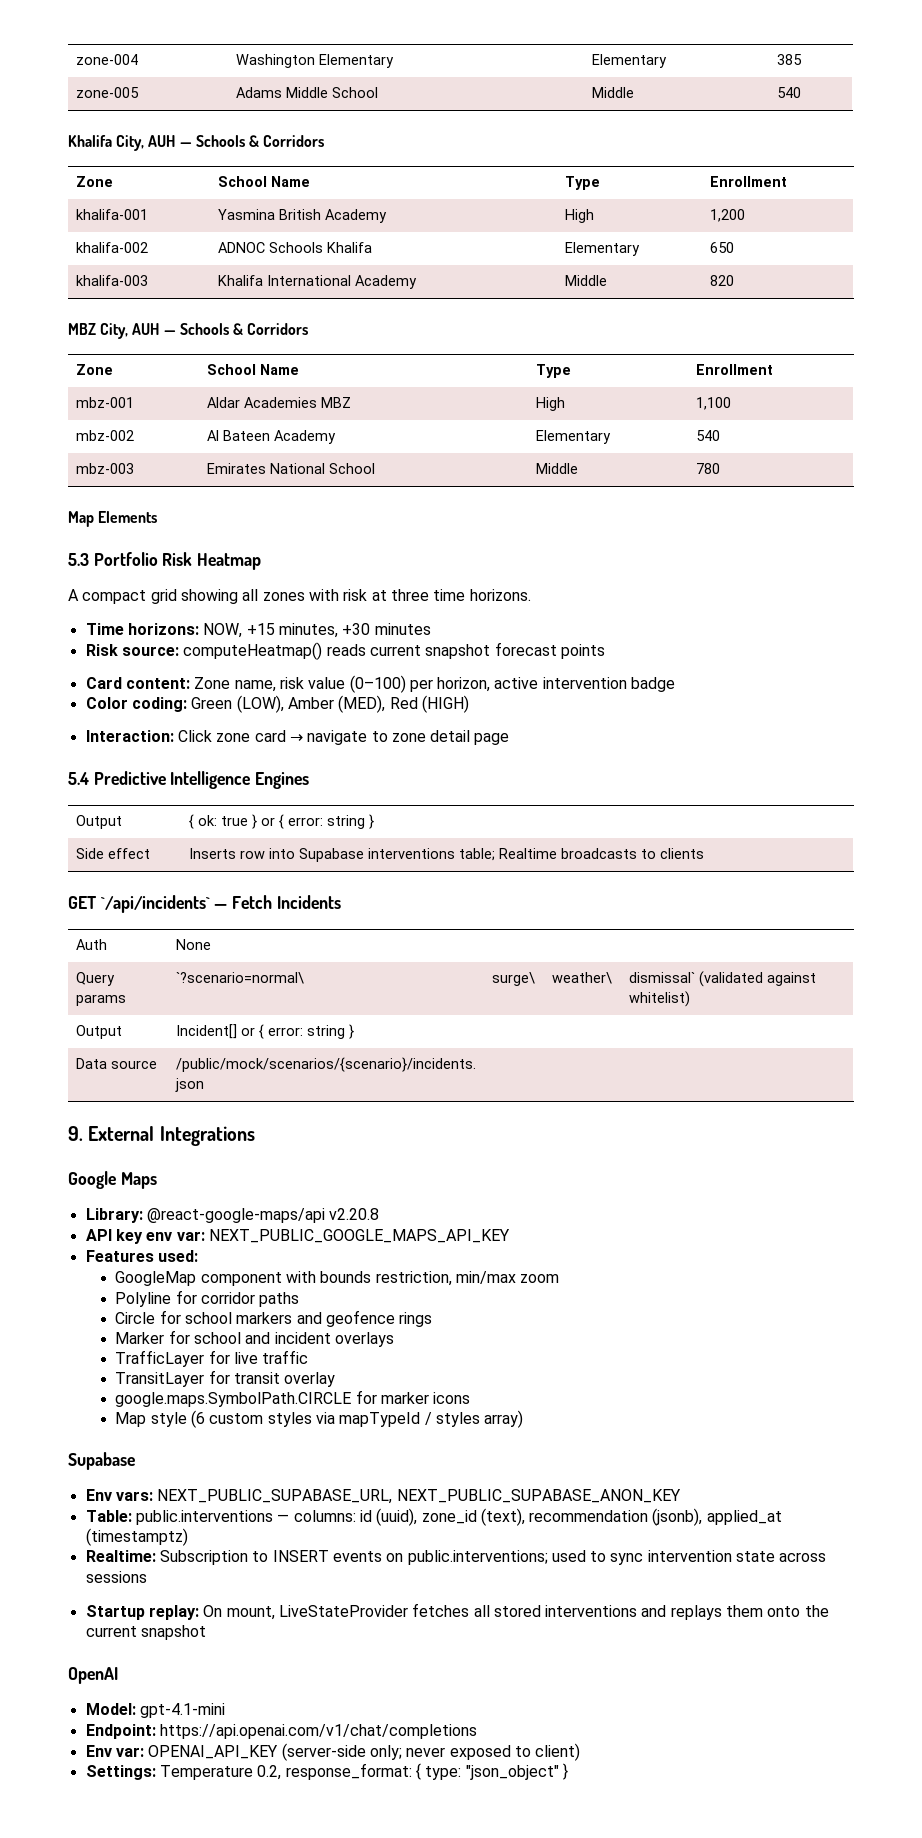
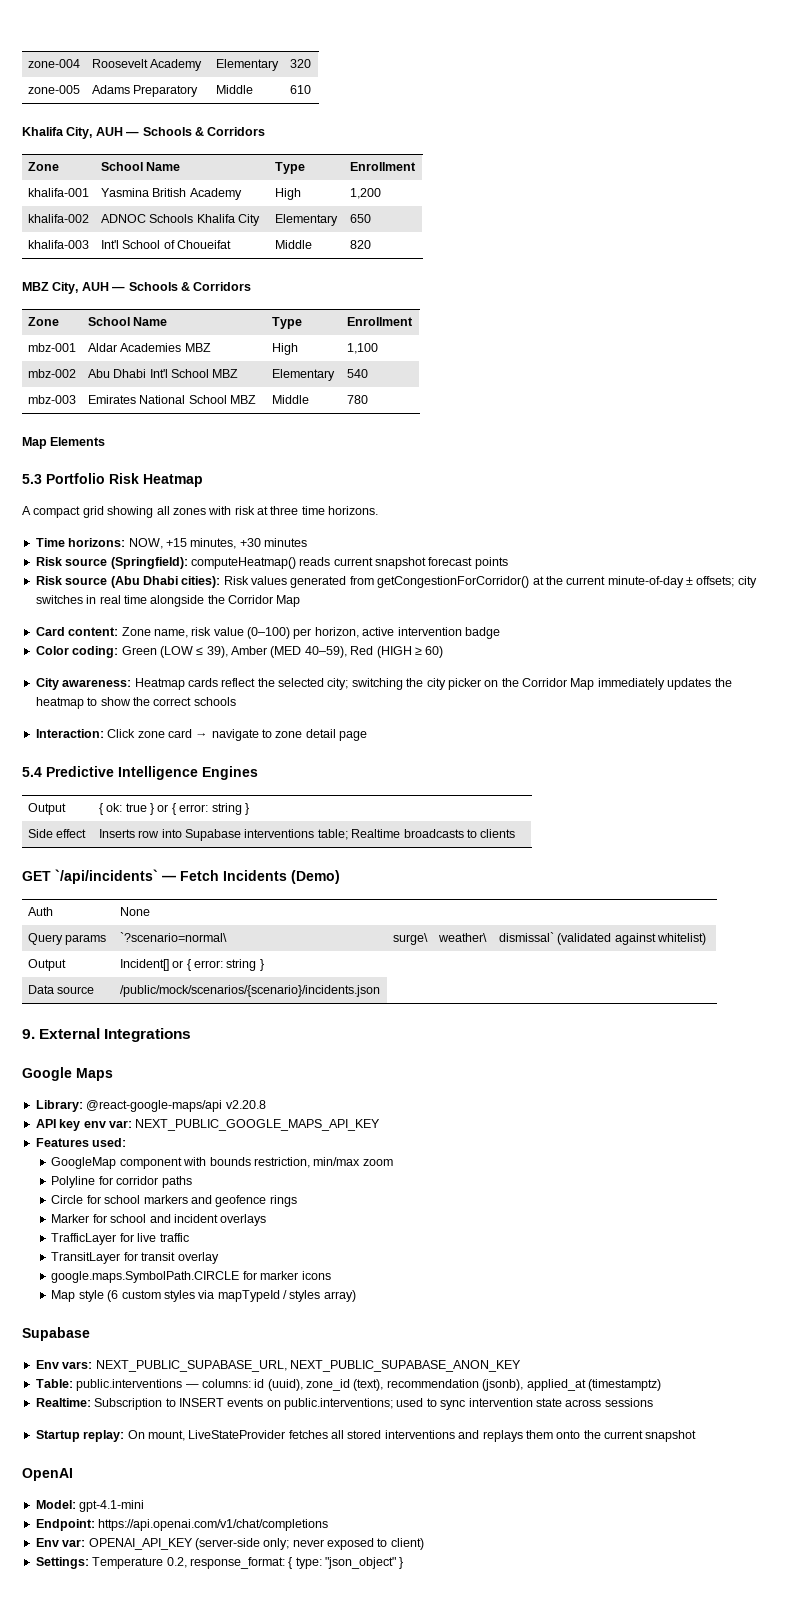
- zone-004 | Washington Elementary | Elementary | 385
+ zone-004 | Roosevelt Academy | Elementary | 320
- zone-005 | Adams Middle School | Middle | 540
+ zone-005 | Adams Preparatory | Middle | 610
- khalifa-002 | ADNOC Schools Khalifa | Elementary | 650
+ khalifa-002 | ADNOC Schools Khalifa City | Elementary | 650
- khalifa-003 | Khalifa International Academy | Middle | 820
+ khalifa-003 | Int'l School of Choueifat | Middle | 820
- mbz-002 | Al Bateen Academy | Elementary | 540
+ mbz-002 | Abu Dhabi Int'l School MBZ | Elementary | 540
- mbz-003 | Emirates National School | Middle | 780
+ mbz-003 | Emirates National School MBZ | Middle | 780
- Risk source: computeHeatmap() reads current snapshot forecast points
+ Risk source (Springfield): computeHeatmap() reads current snapshot forecast points
+ Risk source (Abu Dhabi cities): Risk values generated from getCongestionForCorridor() at the current minute-of-day ± offsets; city switches in real time alongside the Corridor Map
- Color coding: Green (LOW), Amber (MED), Red (HIGH)
+ Color coding: Green (LOW ≤ 39), Amber (MED 40–59), Red (HIGH ≥ 60)
+ City awareness: Heatmap cards reflect the selected city; switching the city picker on the Corridor Map immediately updates the heatmap to show the correct schools
- GET `/api/incidents` — Fetch Incidents
+ GET `/api/incidents` — Fetch Incidents (Demo)

